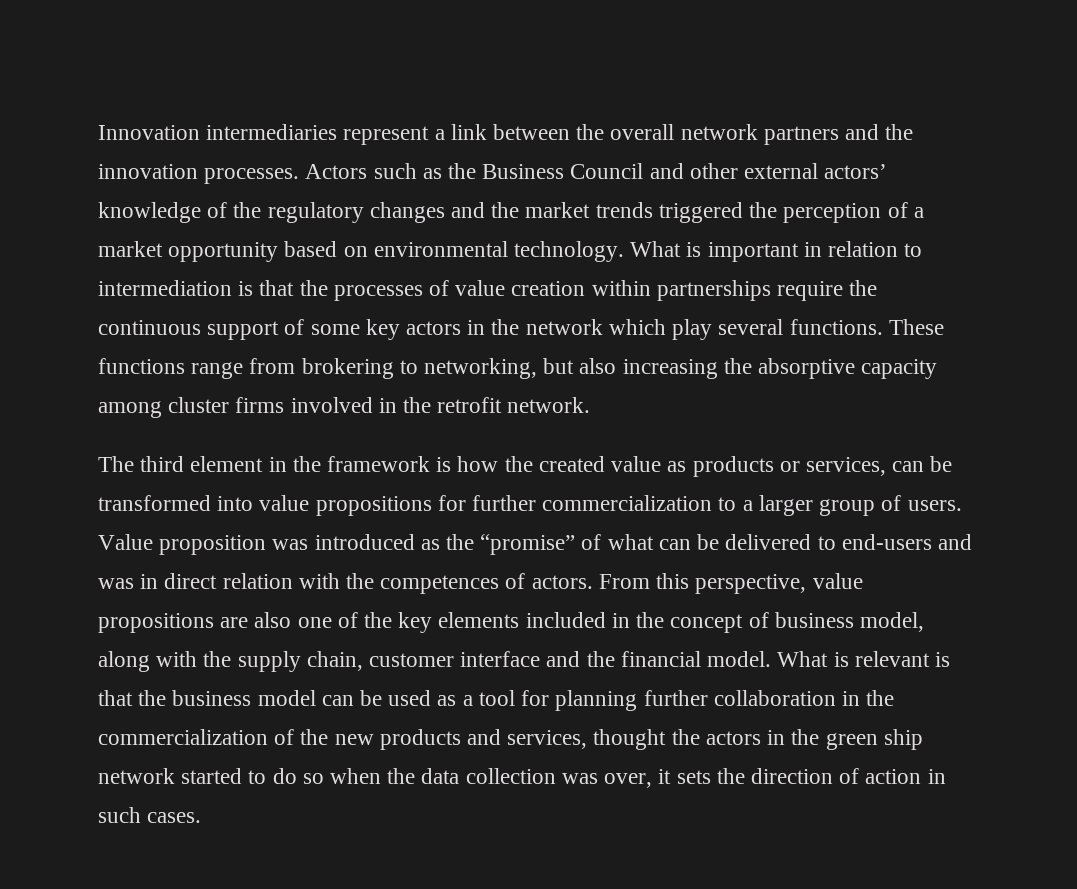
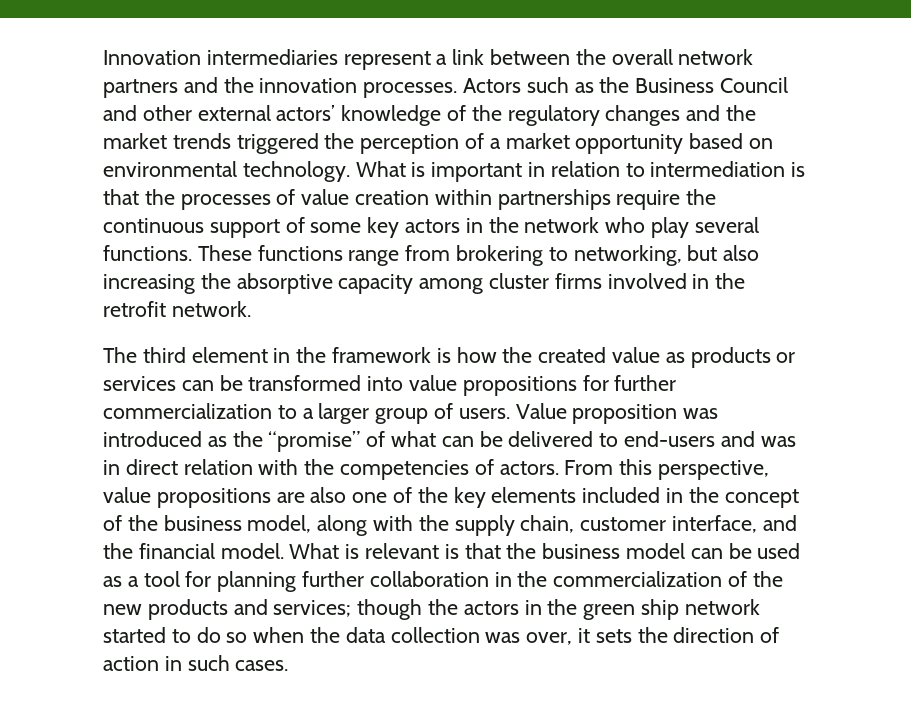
- What is important in relation to intermediation is that the processes of value creation within partnerships require the continuous support of some key actors in the network which play several functions.
+ What is important in relation to intermediation is that the processes of value creation within partnerships require the continuous support of some key actors in the network who play several functions.
- The third element in the framework is how the created value as products or services, can be transformed into value propositions for further commercialization to a larger group of users.
+ The third element in the framework is how the created value as products or services can be transformed into value propositions for further commercialization to a larger group of users.
- Value proposition was introduced as the “promise” of what can be delivered to end-users and was in direct relation with the competences of actors.
+ Value proposition was introduced as the “promise” of what can be delivered to end-users and was in direct relation with the competencies of actors.
- From this perspective, value propositions are also one of the key elements included in the concept of business model, along with the supply chain, customer interface and the financial model.
+ From this perspective, value propositions are also one of the key elements included in the concept of the business model, along with the supply chain, customer interface, and the financial model.
- What is relevant is that the business model can be used as a tool for planning further collaboration in the commercialization of the new products and services, thought the actors in the green ship network started to do so when the data collection was over, it sets the direction of action in such cases.
+ What is relevant is that the business model can be used as a tool for planning further collaboration in the commercialization of the new products and services; though the actors in the green ship network started to do so when the data collection was over, it sets the direction of action in such cases.

